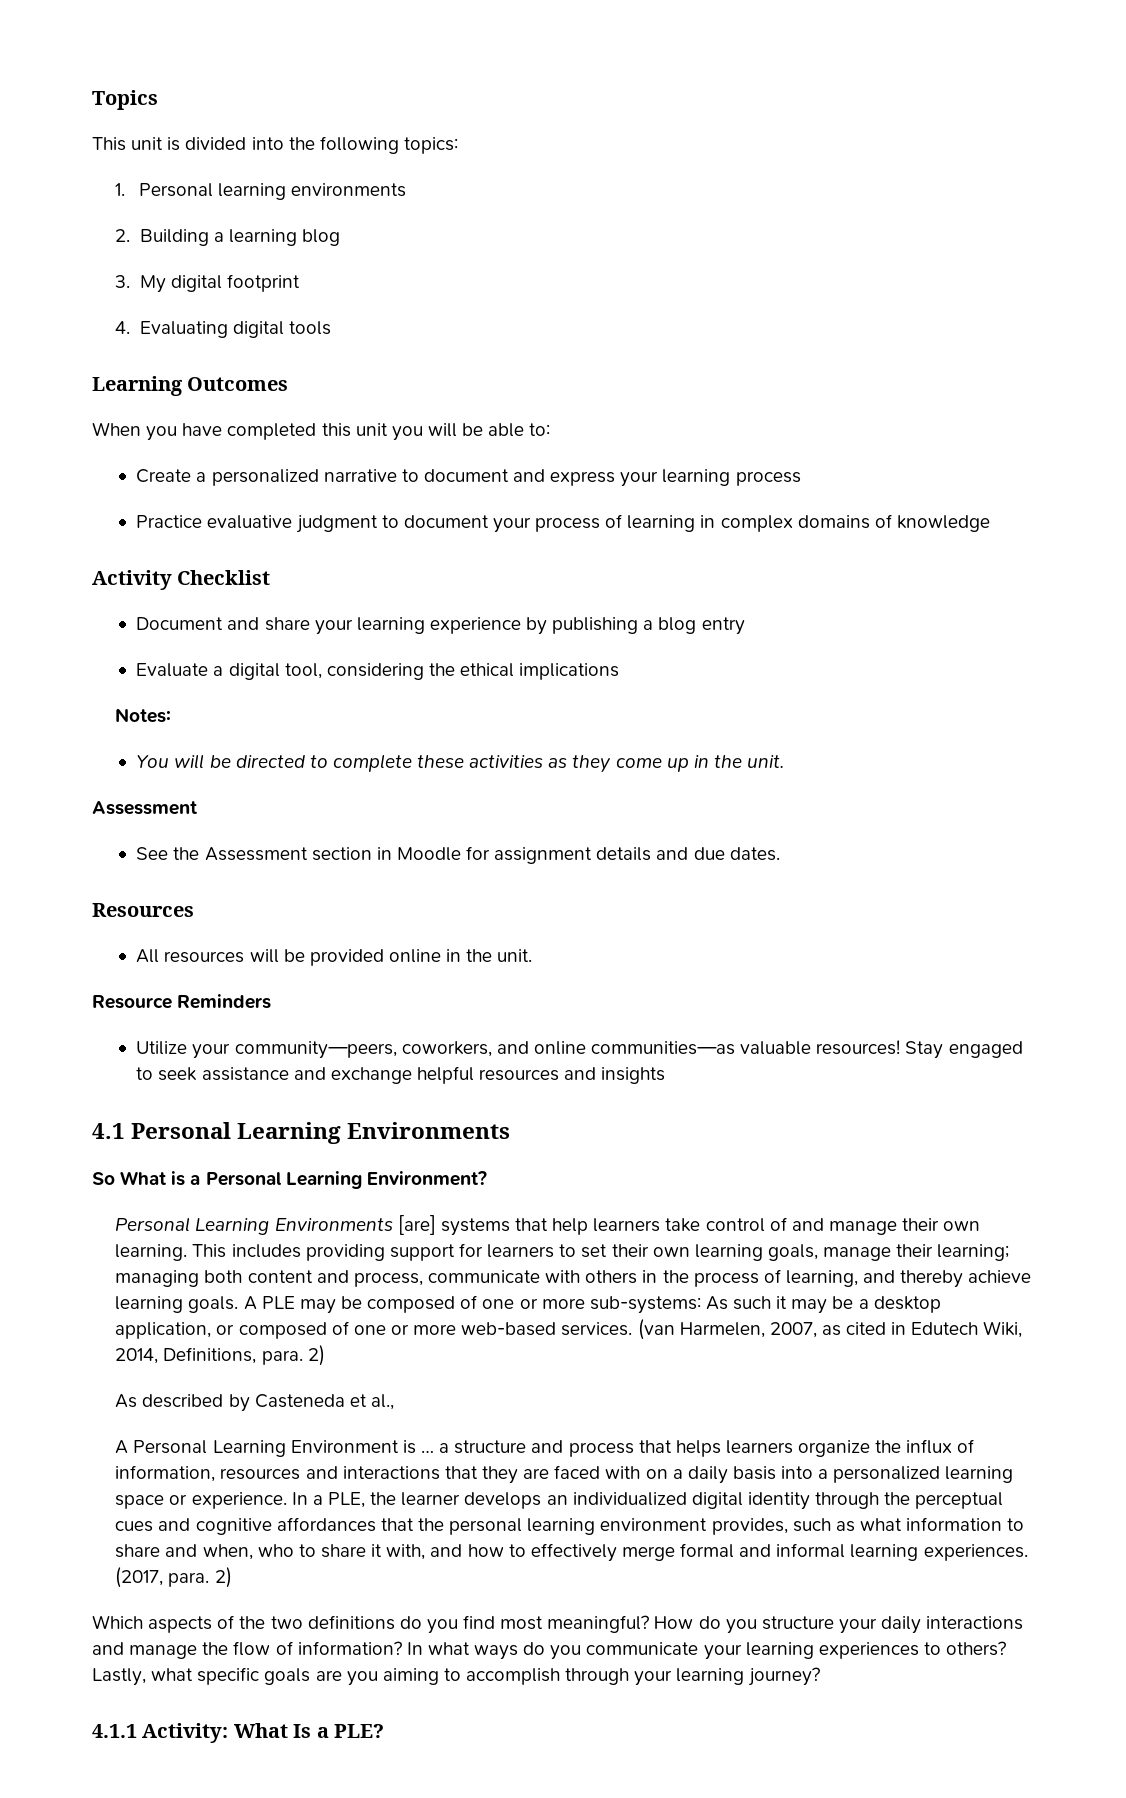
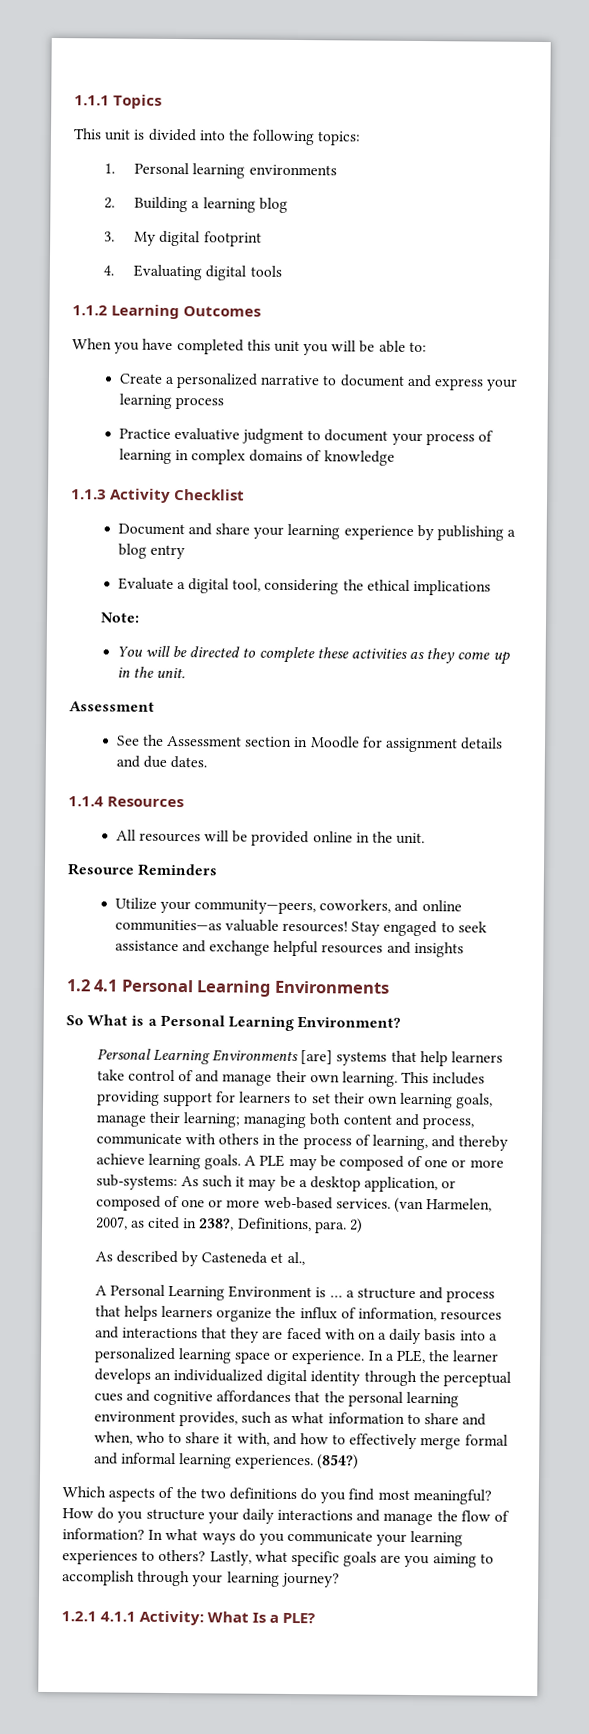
- Topics
+ 1.1.1 Topics
- Learning Outcomes
+ 1.1.2 Learning Outcomes
- Activity Checklist
+ 1.1.3 Activity Checklist
- Notes:
+ Note:
- Resources
+ 1.1.4 Resources
- 4.1 Personal Learning Environments
+ 1.2 4.1 Personal Learning Environments
- (van Harmelen, 2007, as cited in Edutech Wiki, 2014, Definitions, para. 2)
+ (van Harmelen, 2007, as cited in 238?, Definitions, para. 2)
- (2017, para. 2)
+ (854?)
- 4.1.1 Activity: What Is a PLE?
+ 1.2.1 4.1.1 Activity: What Is a PLE?

